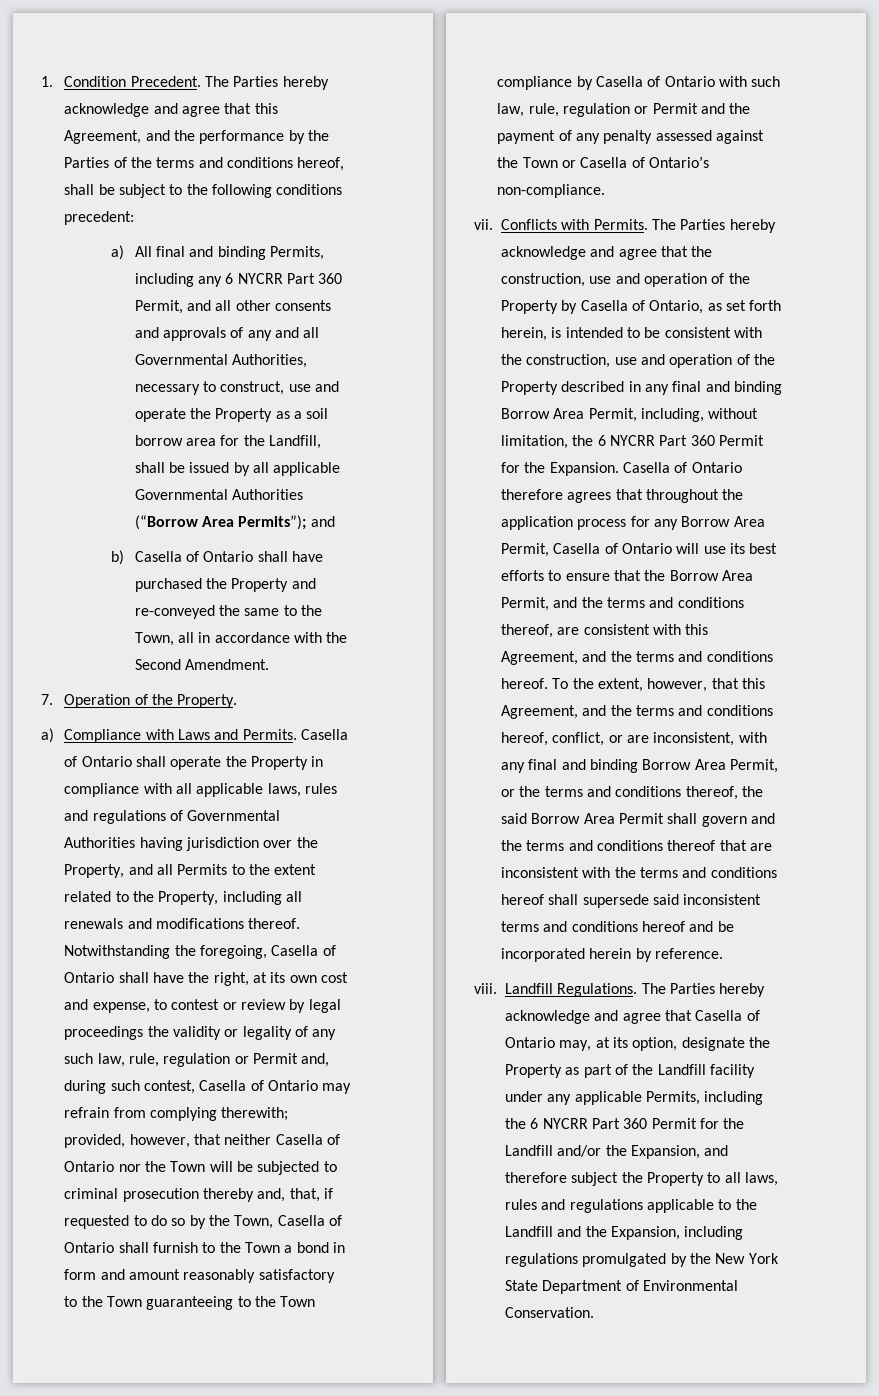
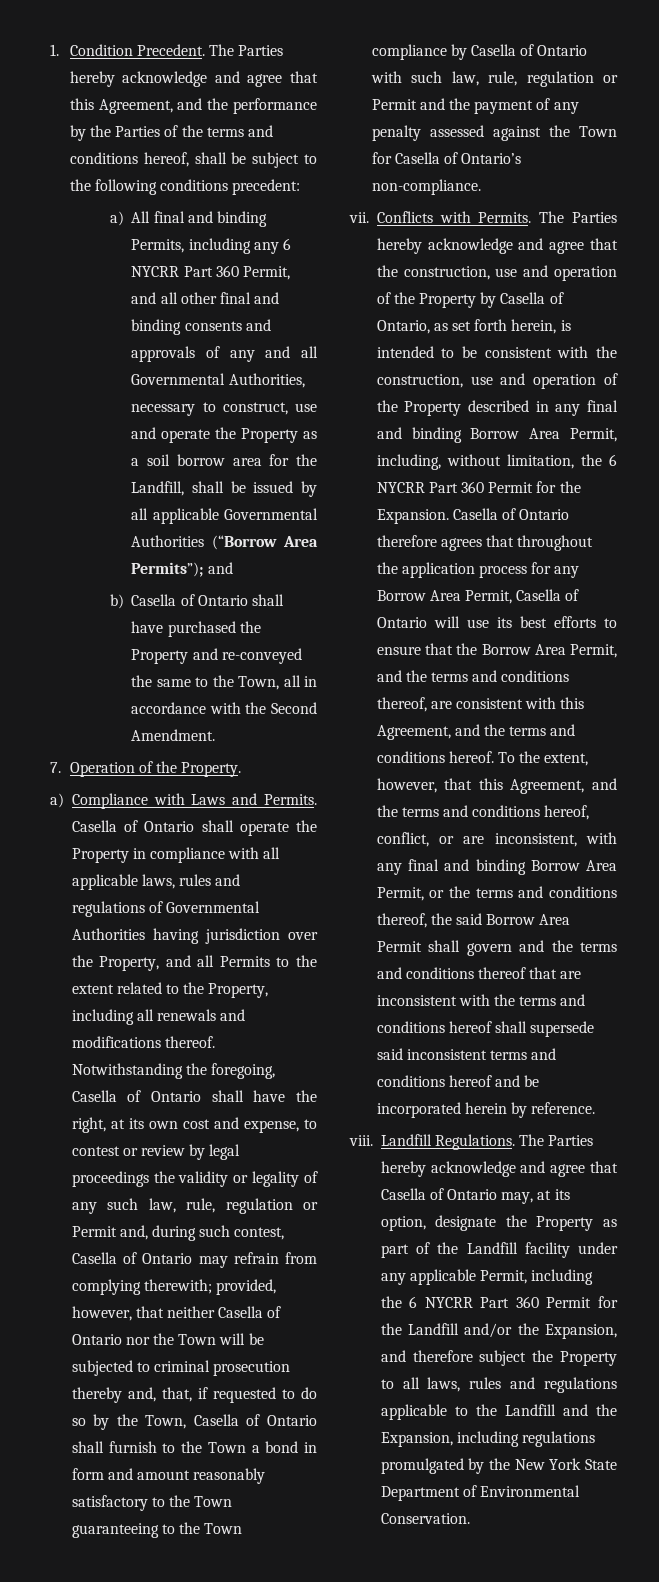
- a) All final and binding Permits, including any 6 NYCRR Part 360 Permit, and all other consents and approvals of any and all Governmental Authorities, necessary to construct, use and operate the Property as a soil borrow area for the Landfill, shall be issued by all applicable Governmental Authorities (“Borrow Area Permits”); and
+ a) All final and binding Permits, including any 6 NYCRR Part 360 Permit, and all other final and binding consents and approvals of any and all Governmental Authorities, necessary to construct, use and operate the Property as a soil borrow area for the Landfill, shall be issued by all applicable Governmental Authorities (“Borrow Area Permits”); and
- provided, however, that neither Casella of Ontario nor the Town will be subjected to criminal prosecution thereby and, that, if requested to do so by the Town, Casella of Ontario shall furnish to the Town a bond in form and amount reasonably satisfactory to the Town guaranteeing to the Town compliance by Casella of Ontario with such law, rule, regulation or Permit and the payment of any penalty assessed against the Town or Casella of Ontario’s non-compliance.
+ provided, however, that neither Casella of Ontario nor the Town will be subjected to criminal prosecution thereby and, that, if requested to do so by the Town, Casella of Ontario shall furnish to the Town a bond in form and amount reasonably satisfactory to the Town guaranteeing to the Town compliance by Casella of Ontario with such law, rule, regulation or Permit and the payment of any penalty assessed against the Town for Casella of Ontario’s non-compliance.
- The Parties hereby acknowledge and agree that Casella of Ontario may, at its option, designate the Property as part of the Landfill facility under any applicable Permits, including the 6 NYCRR Part 360 Permit for the Landfill and/or the Expansion, and therefore subject the Property to all laws, rules and regulations applicable to the Landfill and the Expansion, including regulations promulgated by the New York State Department of Environmental Conservation.
+ The Parties hereby acknowledge and agree that Casella of Ontario may, at its option, designate the Property as part of the Landfill facility under any applicable Permit, including the 6 NYCRR Part 360 Permit for the Landfill and/or the Expansion, and therefore subject the Property to all laws, rules and regulations applicable to the Landfill and the Expansion, including regulations promulgated by the New York State Department of Environmental Conservation.

